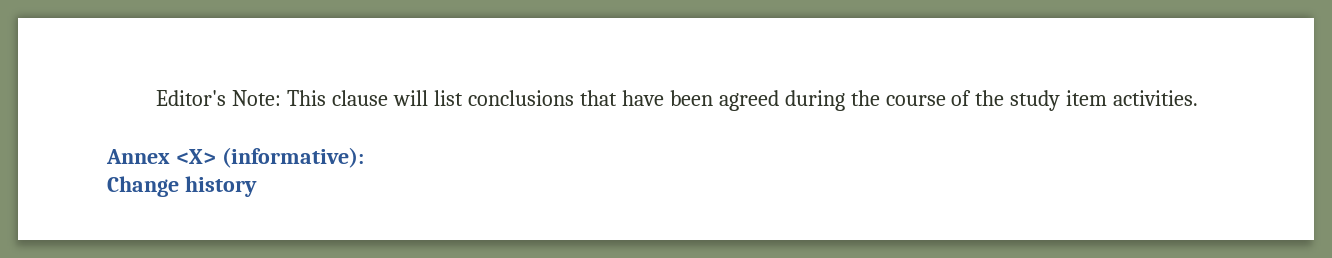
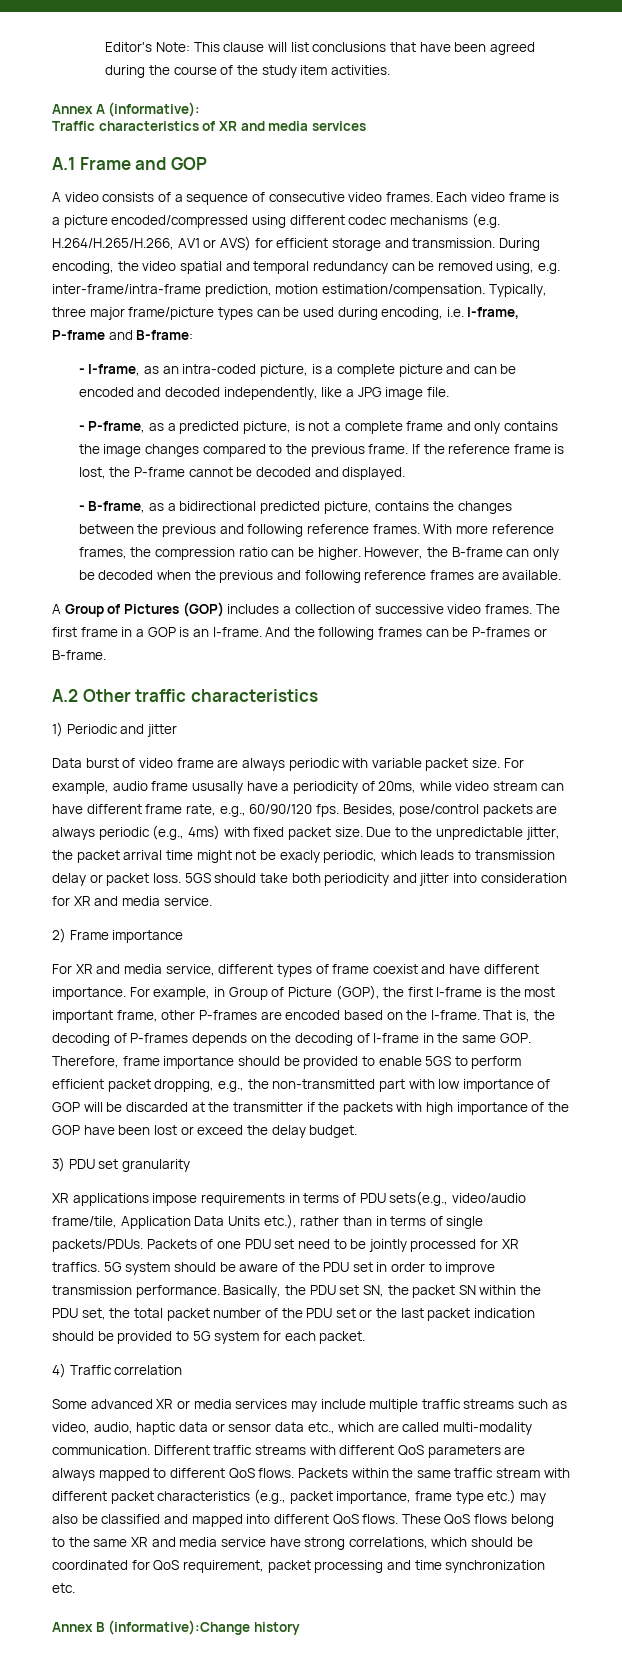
- Annex <X> (informative):
+ Annex A (informative):
- Change history
+ Traffic characteristics of XR and media services
+ A.1 Frame and GOP
+ A video consists of a sequence of consecutive video frames. Each video frame is a picture encoded/compressed using different codec mechanisms (e.g. H.264/H.265/H.266, AV1 or AVS) for efficient storage and transmission. During encoding, the video spatial and temporal redundancy can be removed using, e.g. inter-frame/intra-frame prediction, motion estimation/compensation. Typically, three major frame/picture types can be used during encoding, i.e. I-frame, P-frame and B-frame:
+ - I-frame, as an intra-coded picture, is a complete picture and can be encoded and decoded independently, like a JPG image file.
+ - P-frame, as a predicted picture, is not a complete frame and only contains the image changes compared to the previous frame. If the reference frame is lost, the P-frame cannot be decoded and displayed.
+ - B-frame, as a bidirectional predicted picture, contains the changes between the previous and following reference frames. With more reference frames, the compression ratio can be higher. However, the B-frame can only be decoded when the previous and following reference frames are available.
+ A Group of Pictures (GOP) includes a collection of successive video frames. The first frame in a GOP is an I-frame. And the following frames can be P-frames or B-frame.
+ A.2 Other traffic characteristics
+ 1) Periodic and jitter
+ Data burst of video frame are always periodic with variable packet size. For example, audio frame ususally have a periodicity of 20ms, while video stream can have different frame rate, e.g., 60/90/120 fps. Besides, pose/control packets are always periodic (e.g., 4ms) with fixed packet size. Due to the unpredictable jitter, the packet arrival time might not be exacly periodic, which leads to transmission delay or packet loss. 5GS should take both periodicity and jitter into consideration for XR and media service.
+ 2) Frame importance
+ For XR and media service, different types of frame coexist and have different importance. For example, in Group of Picture (GOP), the first I-frame is the most important frame, other P-frames are encoded based on the I-frame. That is, the decoding of P-frames depends on the decoding of I-frame in the same GOP. Therefore, frame importance should be provided to enable 5GS to perform efficient packet dropping, e.g., the non-transmitted part with low importance of GOP will be discarded at the transmitter if the packets with high importance of the GOP have been lost or exceed the delay budget.
+ 3) PDU set granularity
+ XR applications impose requirements in terms of PDU sets(e.g., video/audio frame/tile, Application Data Units etc.), rather than in terms of single packets/PDUs. Packets of one PDU set need to be jointly processed for XR traffics. 5G system should be aware of the PDU set in order to improve transmission performance. Basically, the PDU set SN, the packet SN within the PDU set, the total packet number of the PDU set or the last packet indication should be provided to 5G system for each packet.
+ 4) Traffic correlation
+ Some advanced XR or media services may include multiple traffic streams such as video, audio, haptic data or sensor data etc., which are called multi-modality communication. Different traffic streams with different QoS parameters are always mapped to different QoS flows. Packets within the same traffic stream with different packet characteristics (e.g., packet importance, frame type etc.) may also be classified and mapped into different QoS flows. These QoS flows belong to the same XR and media service have strong correlations, which should be coordinated for QoS requirement, packet processing and time synchronization etc.
+ Annex B (informative):Change history

